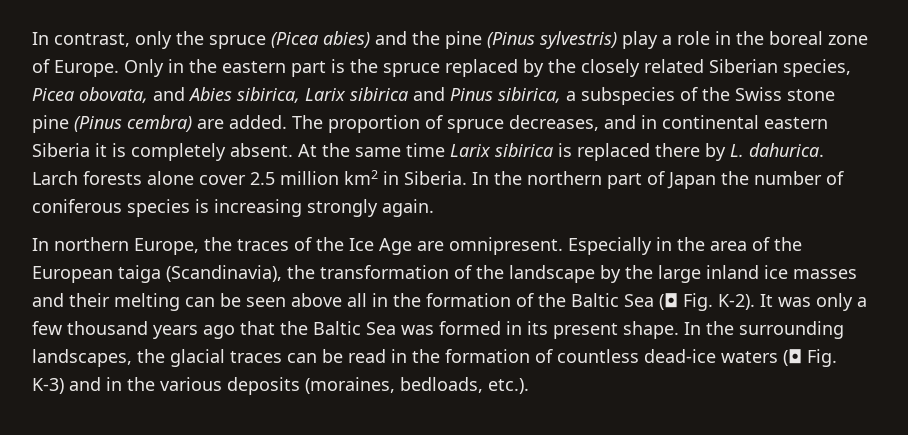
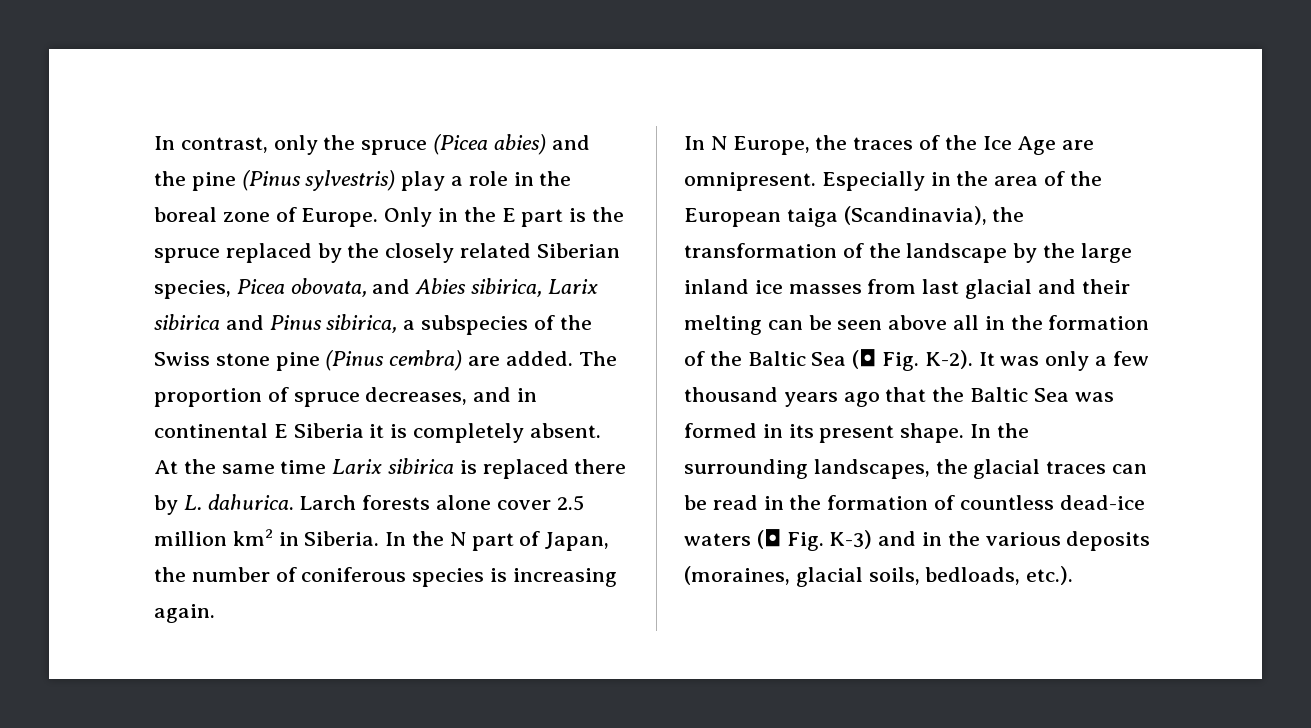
- Only in the eastern part is the spruce replaced by the closely related Siberian species, Picea obovata, and Abies sibirica, Larix sibirica and Pinus sibirica, a subspecies of the Swiss stone pine (Pinus cembra) are added.
+ Only in the E part is the spruce replaced by the closely related Siberian species, Picea obovata, and Abies sibirica, Larix sibirica and Pinus sibirica, a subspecies of the Swiss stone pine (Pinus cembra) are added.
- The proportion of spruce decreases, and in continental eastern Siberia it is completely absent.
+ The proportion of spruce decreases, and in continental E Siberia it is completely absent.
- In the northern part of Japan the number of coniferous species is increasing strongly again.
+ In the N part of Japan, the number of coniferous species is increasing again.
- In northern Europe, the traces of the Ice Age are omnipresent.
+ In N Europe, the traces of the Ice Age are omnipresent.
- Especially in the area of the European taiga (Scandinavia), the transformation of the landscape by the large inland ice masses and their melting can be seen above all in the formation of the Baltic Sea (◘ Fig. K-2).
+ Especially in the area of the European taiga (Scandinavia), the transformation of the landscape by the large inland ice masses from last glacial and their melting can be seen above all in the formation of the Baltic Sea (◘ Fig. K-2).
- In the surrounding landscapes, the glacial traces can be read in the formation of countless dead-ice waters (◘ Fig. K-3) and in the various deposits (moraines, bedloads, etc.).
+ In the surrounding landscapes, the glacial traces can be read in the formation of countless dead-ice waters (◘ Fig. K-3) and in the various deposits (moraines, glacial soils, bedloads, etc.).

